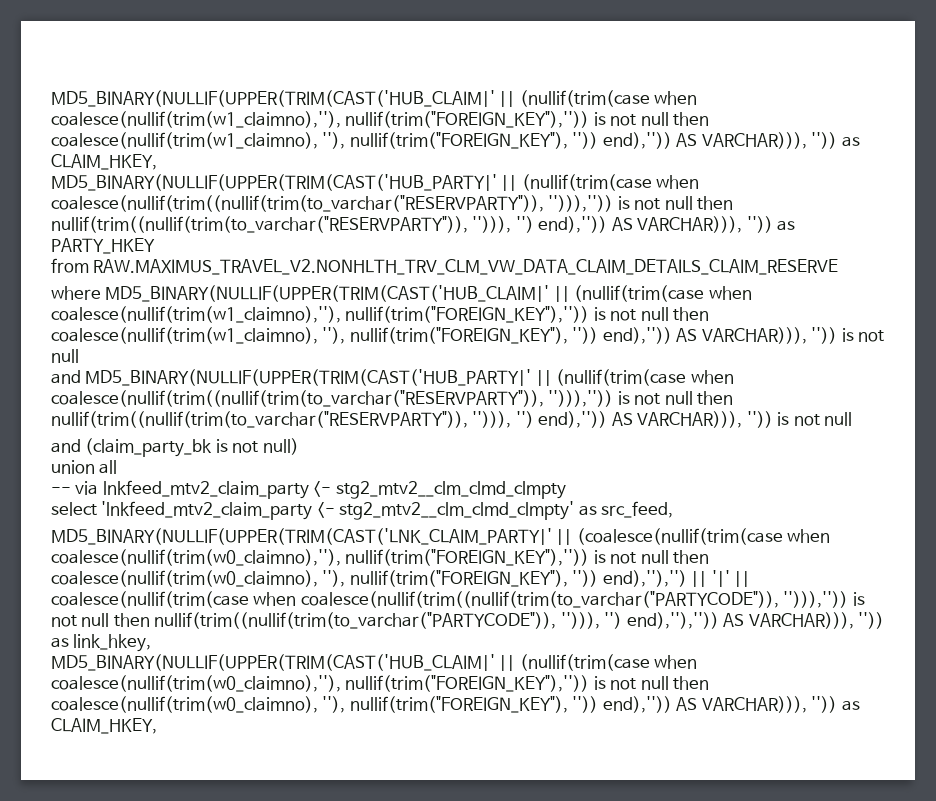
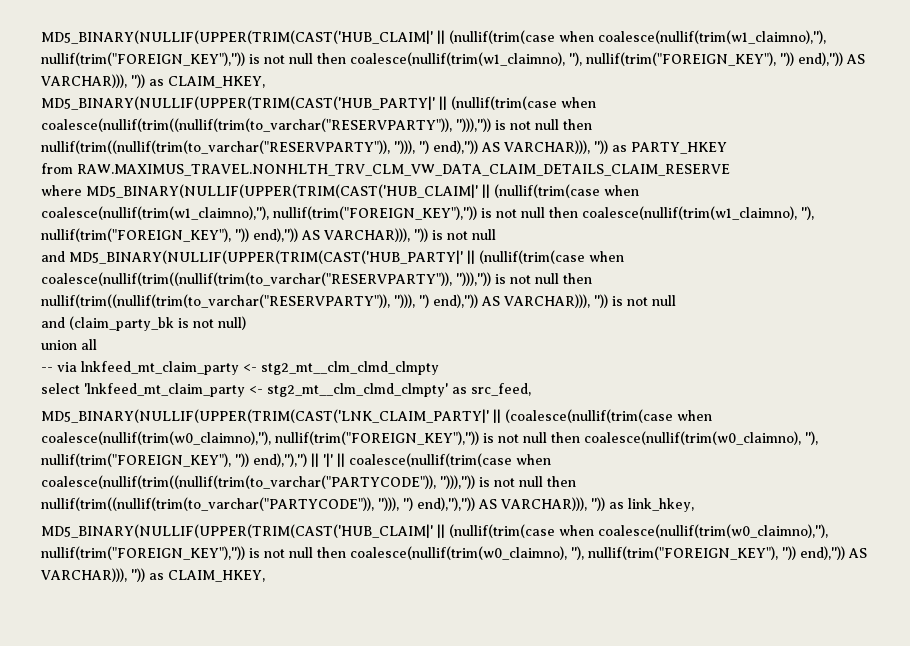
- from RAW.MAXIMUS_TRAVEL_V2.NONHLTH_TRV_CLM_VW_DATA_CLAIM_DETAILS_CLAIM_RESERVE
+ from RAW.MAXIMUS_TRAVEL.NONHLTH_TRV_CLM_VW_DATA_CLAIM_DETAILS_CLAIM_RESERVE
- -- via lnkfeed_mtv2_claim_party <- stg2_mtv2__clm_clmd_clmpty
- select 'lnkfeed_mtv2_claim_party <- stg2_mtv2__clm_clmd_clmpty' as src_feed,
+ -- via lnkfeed_mt_claim_party <- stg2_mt__clm_clmd_clmpty
+ select 'lnkfeed_mt_claim_party <- stg2_mt__clm_clmd_clmpty' as src_feed,

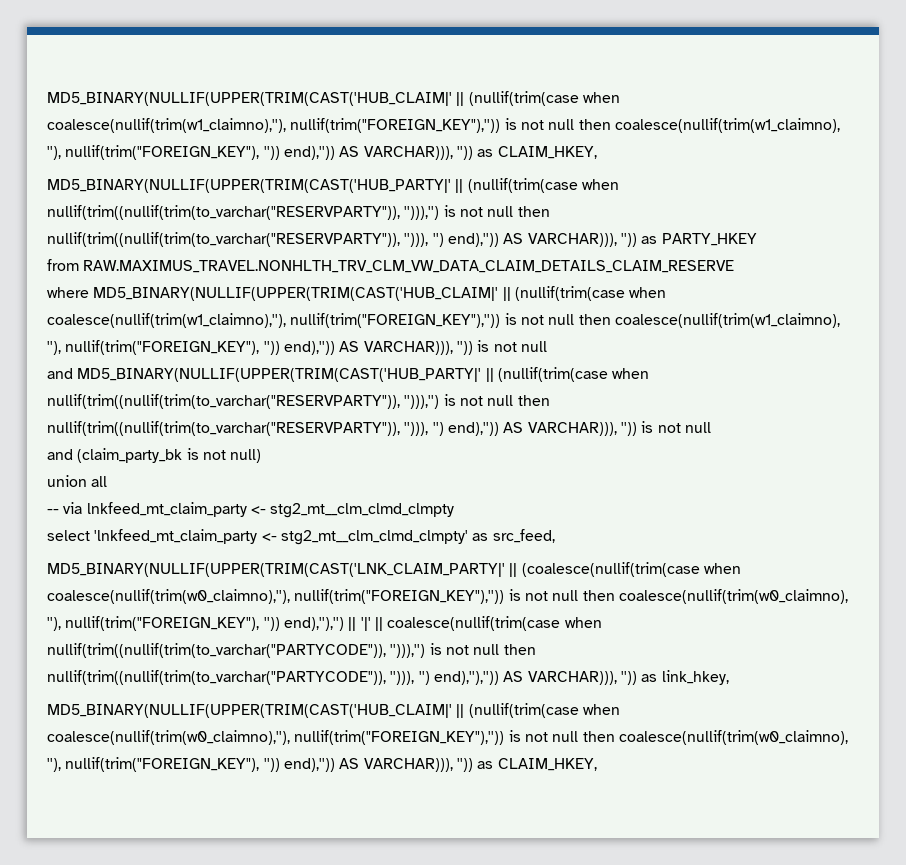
- MD5_BINARY(NULLIF(UPPER(TRIM(CAST('HUB_PARTY|' || (nullif(trim(case when coalesce(nullif(trim((nullif(trim(to_varchar("RESERVPARTY")), ''))),'')) is not null then nullif(trim((nullif(trim(to_varchar("RESERVPARTY")), ''))), '') end),'')) AS VARCHAR))), '')) as PARTY_HKEY
+ MD5_BINARY(NULLIF(UPPER(TRIM(CAST('HUB_PARTY|' || (nullif(trim(case when nullif(trim((nullif(trim(to_varchar("RESERVPARTY")), ''))),'') is not null then nullif(trim((nullif(trim(to_varchar("RESERVPARTY")), ''))), '') end),'')) AS VARCHAR))), '')) as PARTY_HKEY
- and MD5_BINARY(NULLIF(UPPER(TRIM(CAST('HUB_PARTY|' || (nullif(trim(case when coalesce(nullif(trim((nullif(trim(to_varchar("RESERVPARTY")), ''))),'')) is not null then nullif(trim((nullif(trim(to_varchar("RESERVPARTY")), ''))), '') end),'')) AS VARCHAR))), '')) is not null
+ and MD5_BINARY(NULLIF(UPPER(TRIM(CAST('HUB_PARTY|' || (nullif(trim(case when nullif(trim((nullif(trim(to_varchar("RESERVPARTY")), ''))),'') is not null then nullif(trim((nullif(trim(to_varchar("RESERVPARTY")), ''))), '') end),'')) AS VARCHAR))), '')) is not null
- MD5_BINARY(NULLIF(UPPER(TRIM(CAST('LNK_CLAIM_PARTY|' || (coalesce(nullif(trim(case when coalesce(nullif(trim(w0_claimno),''), nullif(trim("FOREIGN_KEY"),'')) is not null then coalesce(nullif(trim(w0_claimno), ''), nullif(trim("FOREIGN_KEY"), '')) end),''),'') || '|' || coalesce(nullif(trim(case when coalesce(nullif(trim((nullif(trim(to_varchar("PARTYCODE")), ''))),'')) is not null then nullif(trim((nullif(trim(to_varchar("PARTYCODE")), ''))), '') end),''),'')) AS VARCHAR))), '')) as link_hkey,
+ MD5_BINARY(NULLIF(UPPER(TRIM(CAST('LNK_CLAIM_PARTY|' || (coalesce(nullif(trim(case when coalesce(nullif(trim(w0_claimno),''), nullif(trim("FOREIGN_KEY"),'')) is not null then coalesce(nullif(trim(w0_claimno), ''), nullif(trim("FOREIGN_KEY"), '')) end),''),'') || '|' || coalesce(nullif(trim(case when nullif(trim((nullif(trim(to_varchar("PARTYCODE")), ''))),'') is not null then nullif(trim((nullif(trim(to_varchar("PARTYCODE")), ''))), '') end),''),'')) AS VARCHAR))), '')) as link_hkey,

